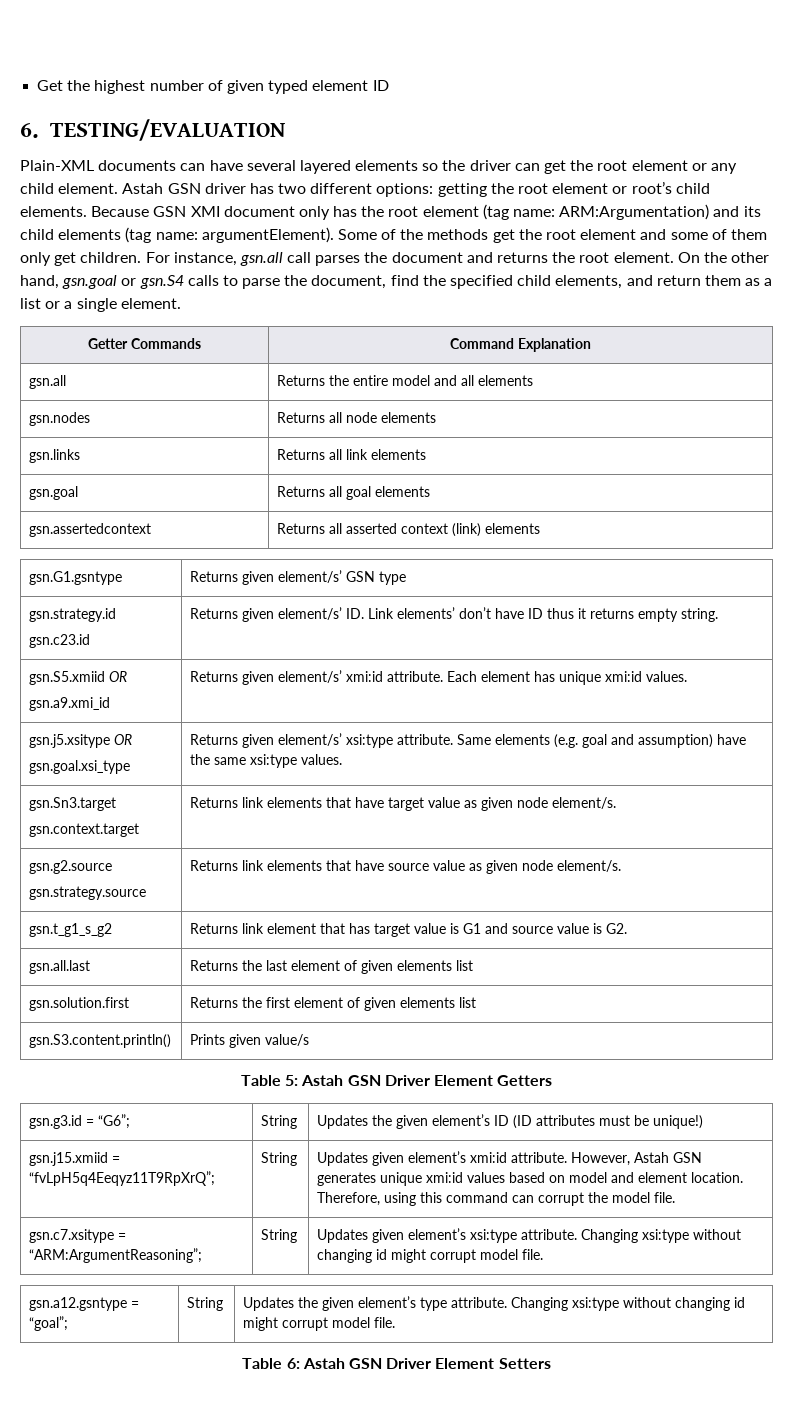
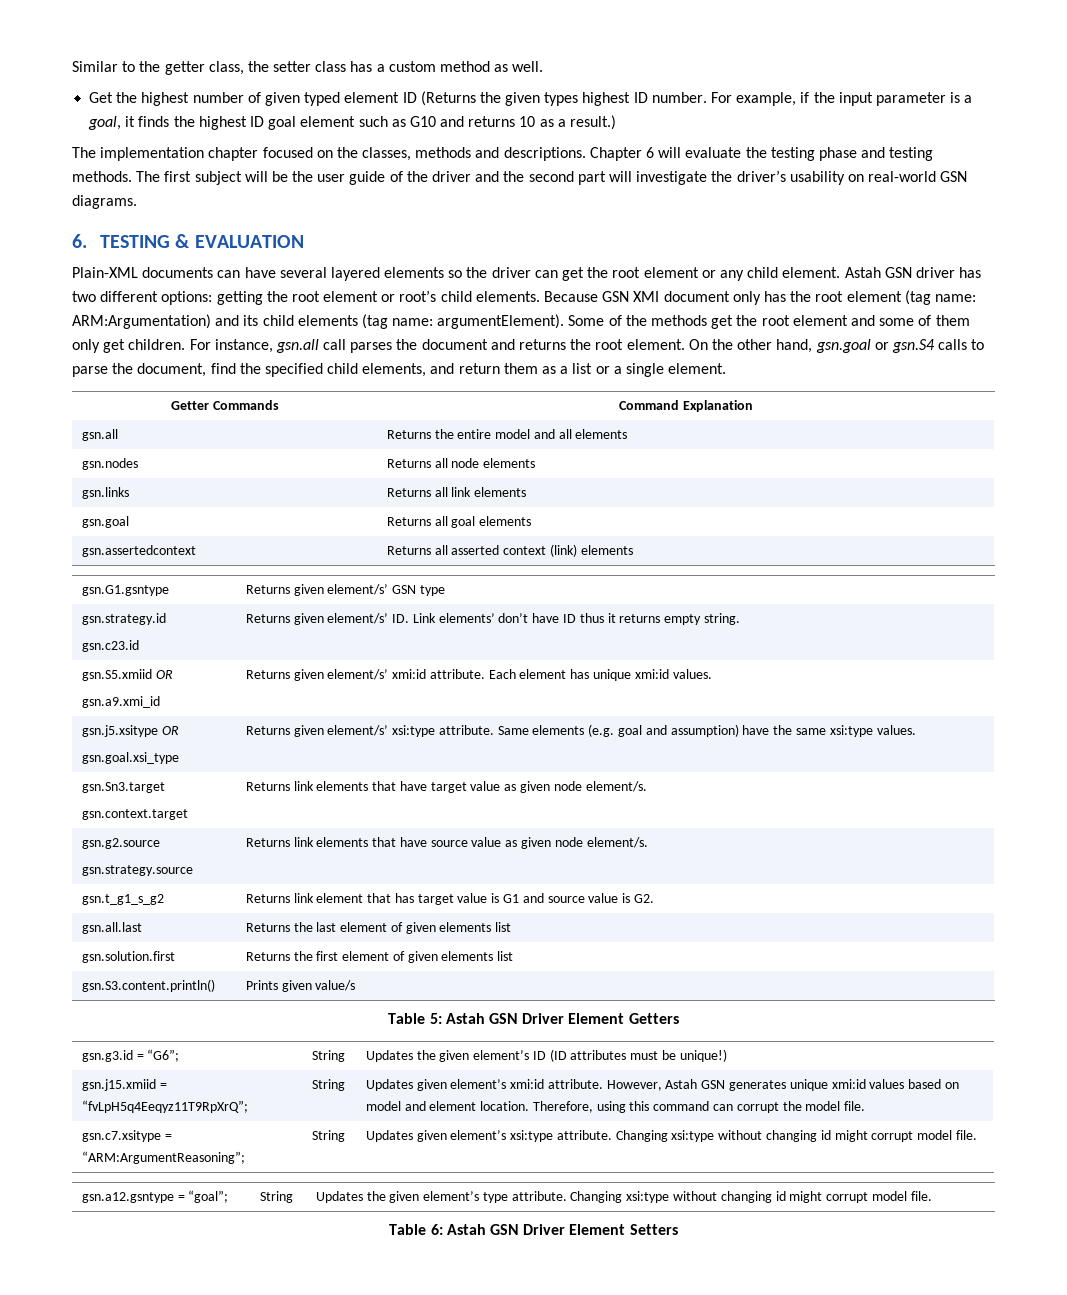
+ Similar to the getter class, the setter class has a custom method as well.
- Get the highest number of given typed element ID
- 6. TESTING/EVALUATION
+ Get the highest number of given typed element ID (Returns the given types highest ID number. For example, if the input parameter is a goal, it finds the highest ID goal element such as G10 and returns 10 as a result.)
+ The implementation chapter focused on the classes, methods and descriptions. Chapter 6 will evaluate the testing phase and testing methods. The first subject will be the user guide of the driver and the second part will investigate the driver’s usability on real-world GSN diagrams.
+ 6. TESTING & EVALUATION

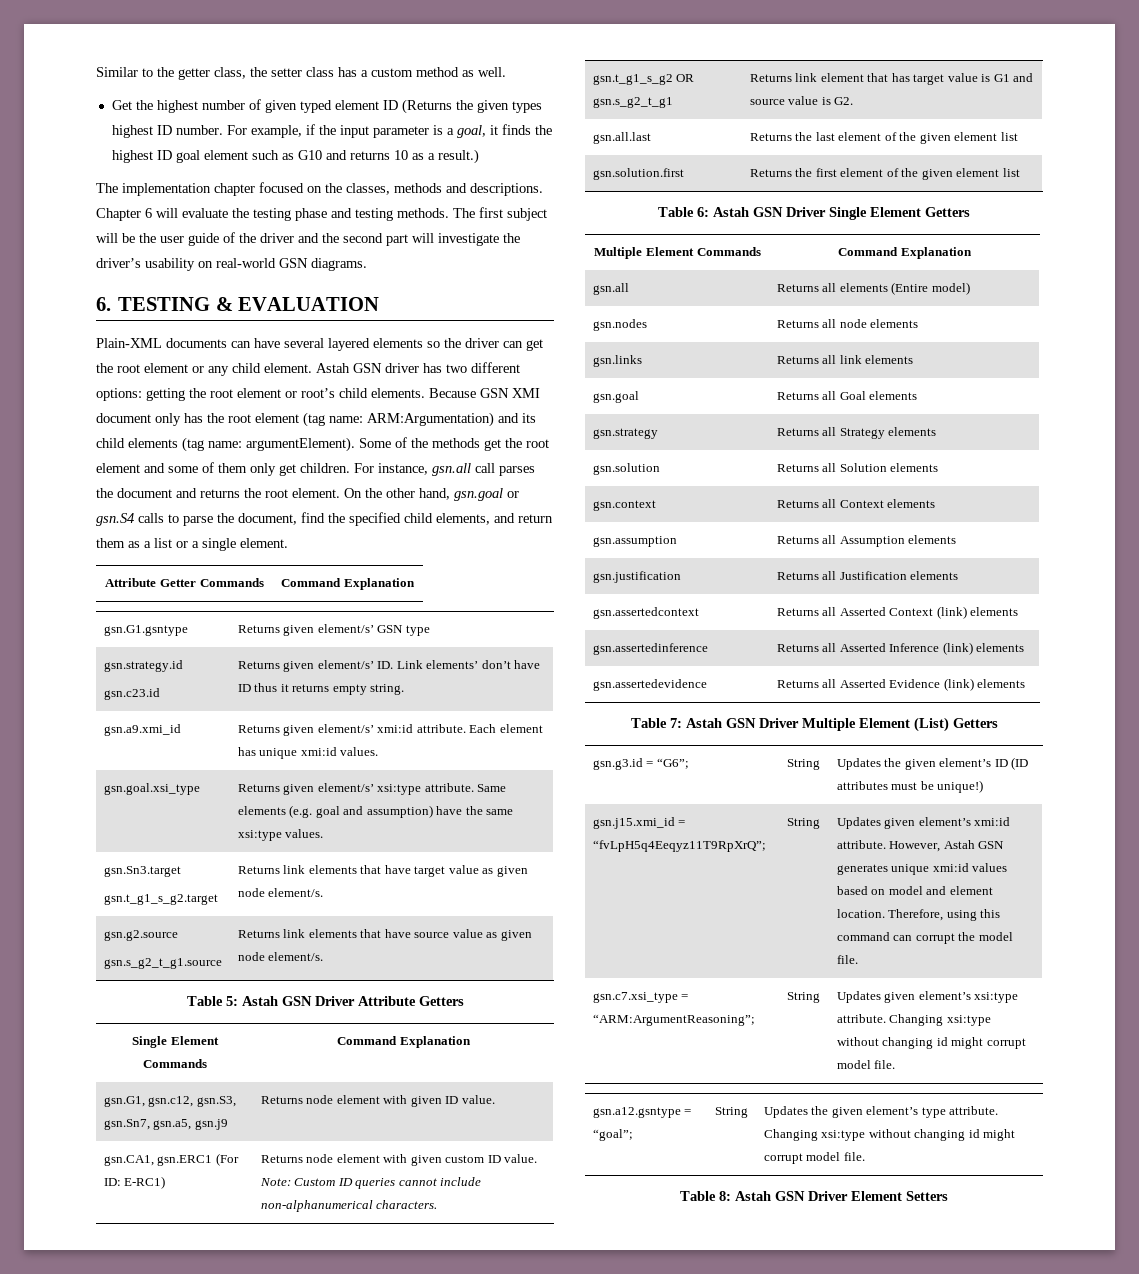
- Getter Commands | Command Explanation
+ Attribute Getter Commands | Command Explanation
- gsn.all | Returns the entire model and all elements
- gsn.nodes | Returns all node elements
- gsn.links | Returns all link elements
- gsn.goal | Returns all goal elements
- gsn.assertedcontext | Returns all asserted context (link) elements
- gsn.S5.xmiid OR
- gsn.j5.xsitype OR
  gsn.Sn3.target
- gsn.context.target | Returns link elements that have target value as given node element/s.
+ gsn.t_g1_s_g2.target | Returns link elements that have target value as given node element/s.
  gsn.g2.source
- gsn.strategy.source | Returns link elements that have source value as given node element/s.
+ gsn.s_g2_t_g1.source | Returns link elements that have source value as given node element/s.
+ Table 5: Astah GSN Driver Attribute Getters
+ Single Element Commands | Command Explanation
+ gsn.G1, gsn.c12, gsn.S3, gsn.Sn7, gsn.a5, gsn.j9 | Returns node element with given ID value.
+ gsn.CA1, gsn.ERC1 (For ID: E-RC1) | Returns node element with given custom ID value. Note: Custom ID queries cannot include non-alphanumerical characters.
- gsn.t_g1_s_g2 | Returns link element that has target value is G1 and source value is G2.
+ gsn.t_g1_s_g2 OR gsn.s_g2_t_g1 | Returns link element that has target value is G1 and source value is G2.
- gsn.all.last | Returns the last element of given elements list
+ gsn.all.last | Returns the last element of the given element list
- gsn.solution.first | Returns the first element of given elements list
- gsn.S3.content.println() | Prints given value/s
- Table 5: Astah GSN Driver Element Getters
+ gsn.solution.first | Returns the first element of the given element list
+ Table 6: Astah GSN Driver Single Element Getters
+ Multiple Element Commands | Command Explanation
+ gsn.all | Returns all elements (Entire model)
+ gsn.nodes | Returns all node elements
+ gsn.links | Returns all link elements
+ gsn.goal | Returns all Goal elements
+ gsn.strategy | Returns all Strategy elements
+ gsn.solution | Returns all Solution elements
+ gsn.context | Returns all Context elements
+ gsn.assumption | Returns all Assumption elements
+ gsn.justification | Returns all Justification elements
+ gsn.assertedcontext | Returns all Asserted Context (link) elements
+ gsn.assertedinference | Returns all Asserted Inference (link) elements
+ gsn.assertedevidence | Returns all Asserted Evidence (link) elements
+ Table 7: Astah GSN Driver Multiple Element (List) Getters
- gsn.j15.xmiid = “fvLpH5q4Eeqyz11T9RpXrQ”; | String | Updates given element’s xmi:id attribute. However, Astah GSN generates unique xmi:id values based on model and element location. Therefore, using this command can corrupt the model file.
+ gsn.j15.xmi_id = “fvLpH5q4Eeqyz11T9RpXrQ”; | String | Updates given element’s xmi:id attribute. However, Astah GSN generates unique xmi:id values based on model and element location. Therefore, using this command can corrupt the model file.
- gsn.c7.xsitype = “ARM:ArgumentReasoning”; | String | Updates given element’s xsi:type attribute. Changing xsi:type without changing id might corrupt model file.
+ gsn.c7.xsi_type = “ARM:ArgumentReasoning”; | String | Updates given element’s xsi:type attribute. Changing xsi:type without changing id might corrupt model file.
- Table 6: Astah GSN Driver Element Setters
+ Table 8: Astah GSN Driver Element Setters

